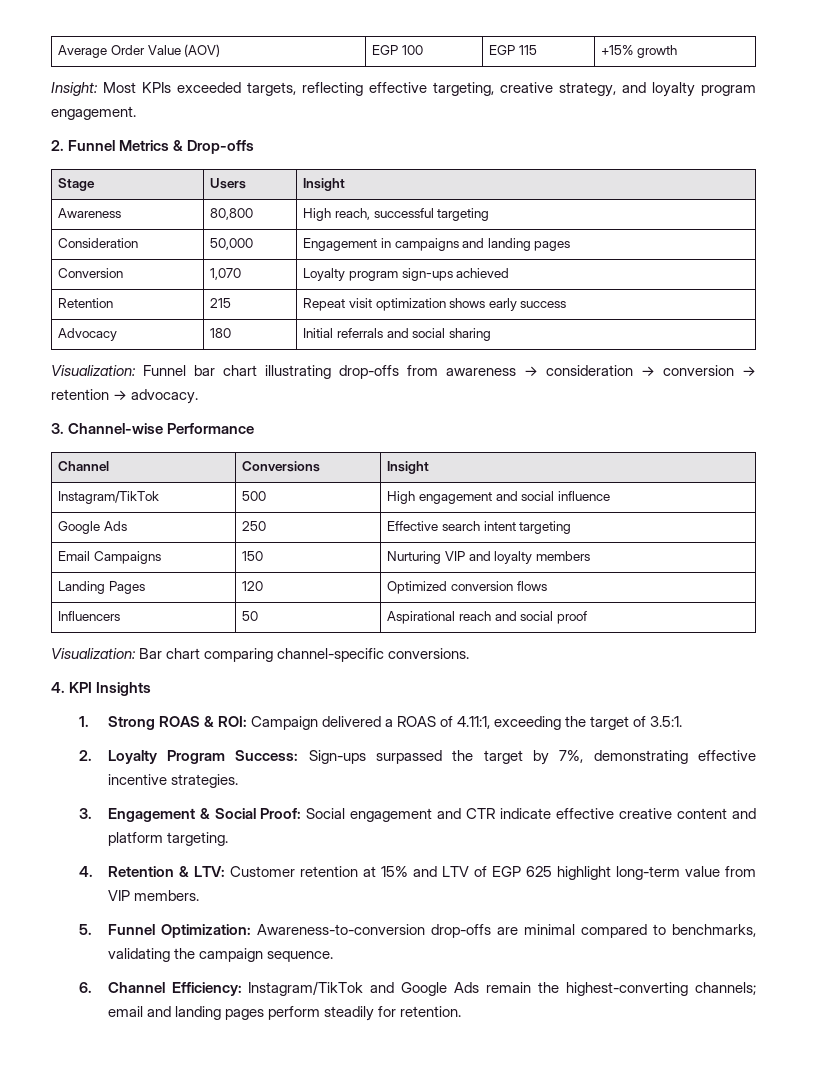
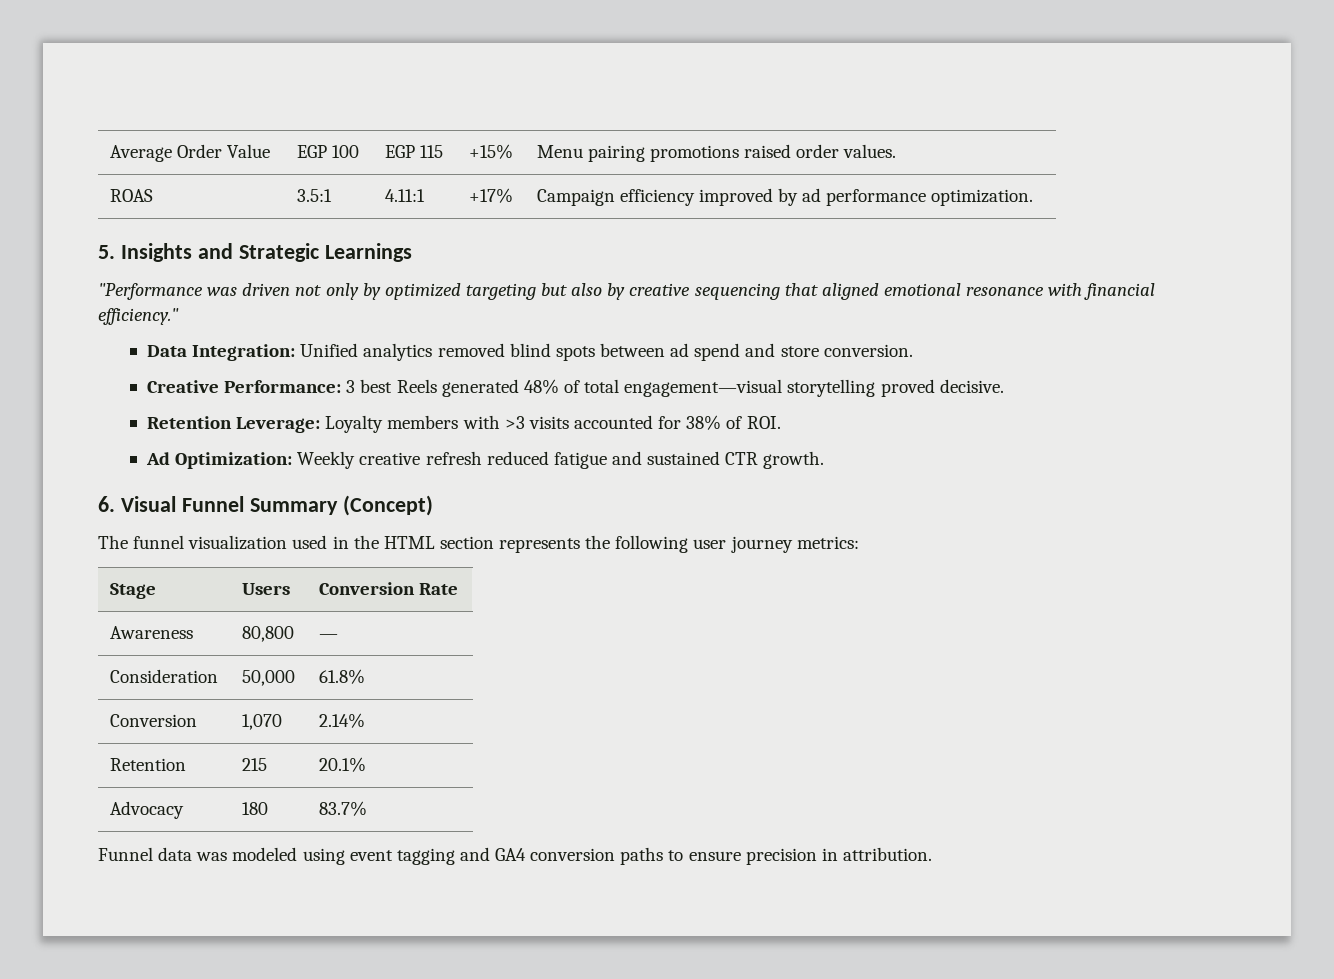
- Average Order Value (AOV) | EGP 100 | EGP 115 | +15% growth
- Insight: Most KPIs exceeded targets, reflecting effective targeting, creative strategy, and loyalty program engagement.
- 2. Funnel Metrics & Drop-offs
+ Average Order Value | EGP 100 | EGP 115 | +15% | Menu pairing promotions raised order values.
+ ROAS | 3.5:1 | 4.11:1 | +17% | Campaign efficiency improved by ad performance optimization.
+ 5. Insights and Strategic Learnings
+ "Performance was driven not only by optimized targeting but also by creative sequencing that aligned emotional resonance with financial efficiency."
+ Data Integration: Unified analytics removed blind spots between ad spend and store conversion.
+ Creative Performance: 3 best Reels generated 48% of total engagement—visual storytelling proved decisive.
+ Retention Leverage: Loyalty members with >3 visits accounted for 38% of ROI.
+ Ad Optimization: Weekly creative refresh reduced fatigue and sustained CTR growth.
+ 6. Visual Funnel Summary (Concept)
+ The funnel visualization used in the HTML section represents the following user journey metrics:
- Stage | Users | Insight
+ Stage | Users | Conversion Rate
- Awareness | 80,800 | High reach, successful targeting
- Consideration | 50,000 | Engagement in campaigns and landing pages
- Conversion | 1,070 | Loyalty program sign-ups achieved
- Retention | 215 | Repeat visit optimization shows early success
- Advocacy | 180 | Initial referrals and social sharing
- Visualization: Funnel bar chart illustrating drop-offs from awareness → consideration → conversion → retention → advocacy.
- 3. Channel-wise Performance
- Channel | Conversions | Insight
- Instagram/TikTok | 500 | High engagement and social influence
- Google Ads | 250 | Effective search intent targeting
- Email Campaigns | 150 | Nurturing VIP and loyalty members
- Landing Pages | 120 | Optimized conversion flows
- Influencers | 50 | Aspirational reach and social proof
- Visualization: Bar chart comparing channel-specific conversions.
- 4. KPI Insights
- 1. Strong ROAS & ROI: Campaign delivered a ROAS of 4.11:1, exceeding the target of 3.5:1.
- 2. Loyalty Program Success: Sign-ups surpassed the target by 7%, demonstrating effective incentive strategies.
- 3. Engagement & Social Proof: Social engagement and CTR indicate effective creative content and platform targeting.
- 4. Retention & LTV: Customer retention at 15% and LTV of EGP 625 highlight long-term value from VIP members.
- 5. Funnel Optimization: Awareness-to-conversion drop-offs are minimal compared to benchmarks, validating the campaign sequence.
- 6. Channel Efficiency: Instagram/TikTok and Google Ads remain the highest-converting channels; email and landing pages perform steadily for retention.
+ Awareness | 80,800 | —
+ Consideration | 50,000 | 61.8%
+ Conversion | 1,070 | 2.14%
+ Retention | 215 | 20.1%
+ Advocacy | 180 | 83.7%
+ Funnel data was modeled using event tagging and GA4 conversion paths to ensure precision in attribution.

